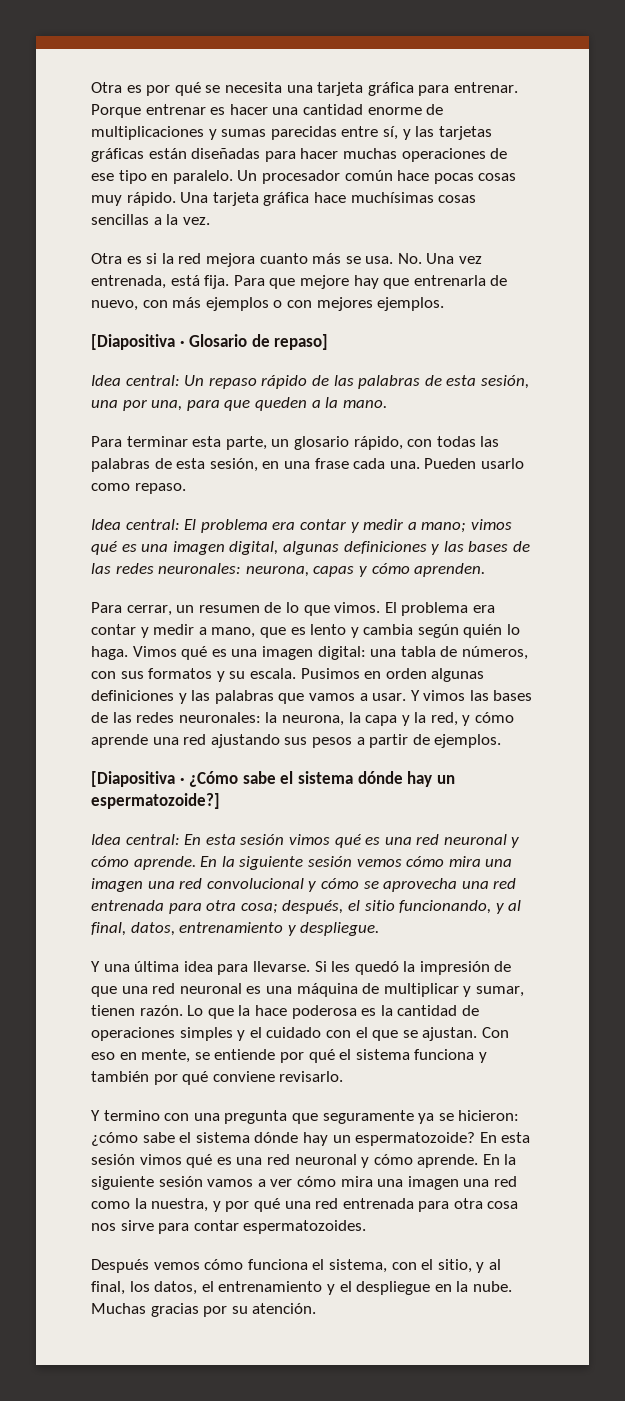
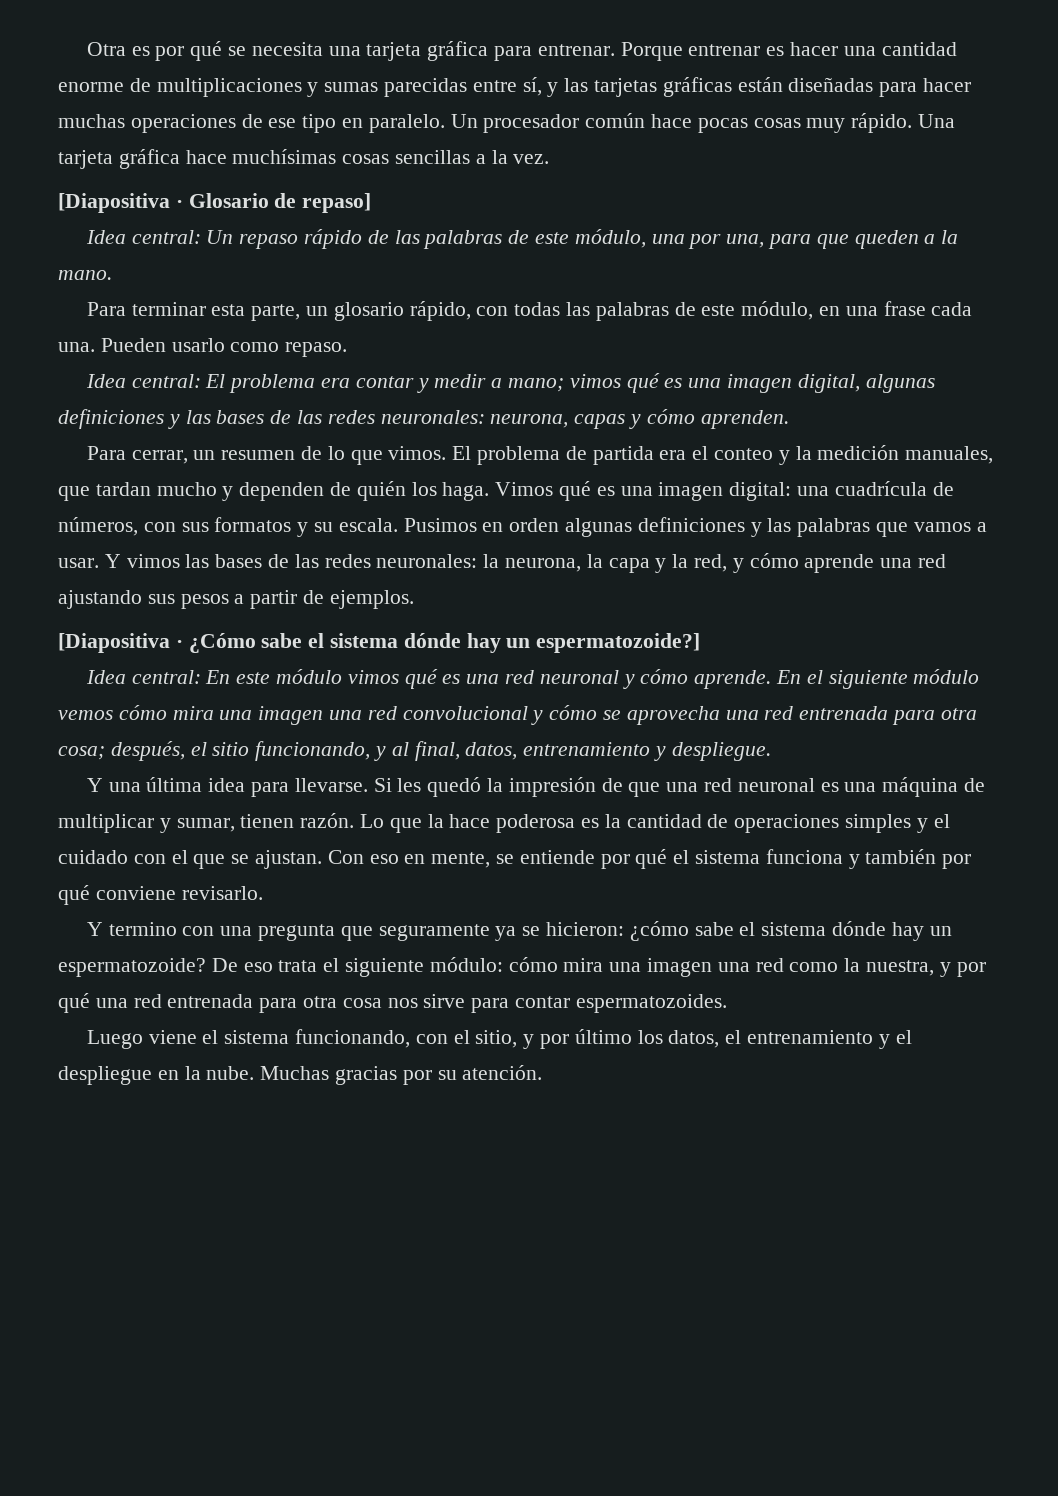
- Otra es si la red mejora cuanto más se usa. No. Una vez entrenada, está fija. Para que mejore hay que entrenarla de nuevo, con más ejemplos o con mejores ejemplos.
- Idea central: Un repaso rápido de las palabras de esta sesión, una por una, para que queden a la mano.
+ Idea central: Un repaso rápido de las palabras de este módulo, una por una, para que queden a la mano.
- Para terminar esta parte, un glosario rápido, con todas las palabras de esta sesión, en una frase cada una.
+ Para terminar esta parte, un glosario rápido, con todas las palabras de este módulo, en una frase cada una.
- El problema era contar y medir a mano, que es lento y cambia según quién lo haga.
+ El problema de partida era el conteo y la medición manuales, que tardan mucho y dependen de quién los haga.
- Vimos qué es una imagen digital: una tabla de números, con sus formatos y su escala.
+ Vimos qué es una imagen digital: una cuadrícula de números, con sus formatos y su escala.
- Idea central: En esta sesión vimos qué es una red neuronal y cómo aprende.
+ Idea central: En este módulo vimos qué es una red neuronal y cómo aprende.
- En la siguiente sesión vemos cómo mira una imagen una red convolucional y cómo se aprovecha una red entrenada para otra cosa; después, el sitio funcionando, y al final, datos, entrenamiento y despliegue.
+ En el siguiente módulo vemos cómo mira una imagen una red convolucional y cómo se aprovecha una red entrenada para otra cosa; después, el sitio funcionando, y al final, datos, entrenamiento y despliegue.
- En esta sesión vimos qué es una red neuronal y cómo aprende. En la siguiente sesión vamos a ver cómo mira una imagen una red como la nuestra, y por qué una red entrenada para otra cosa nos sirve para contar espermatozoides.
+ De eso trata el siguiente módulo: cómo mira una imagen una red como la nuestra, y por qué una red entrenada para otra cosa nos sirve para contar espermatozoides.
- Después vemos cómo funciona el sistema, con el sitio, y al final, los datos, el entrenamiento y el despliegue en la nube.
+ Luego viene el sistema funcionando, con el sitio, y por último los datos, el entrenamiento y el despliegue en la nube.

